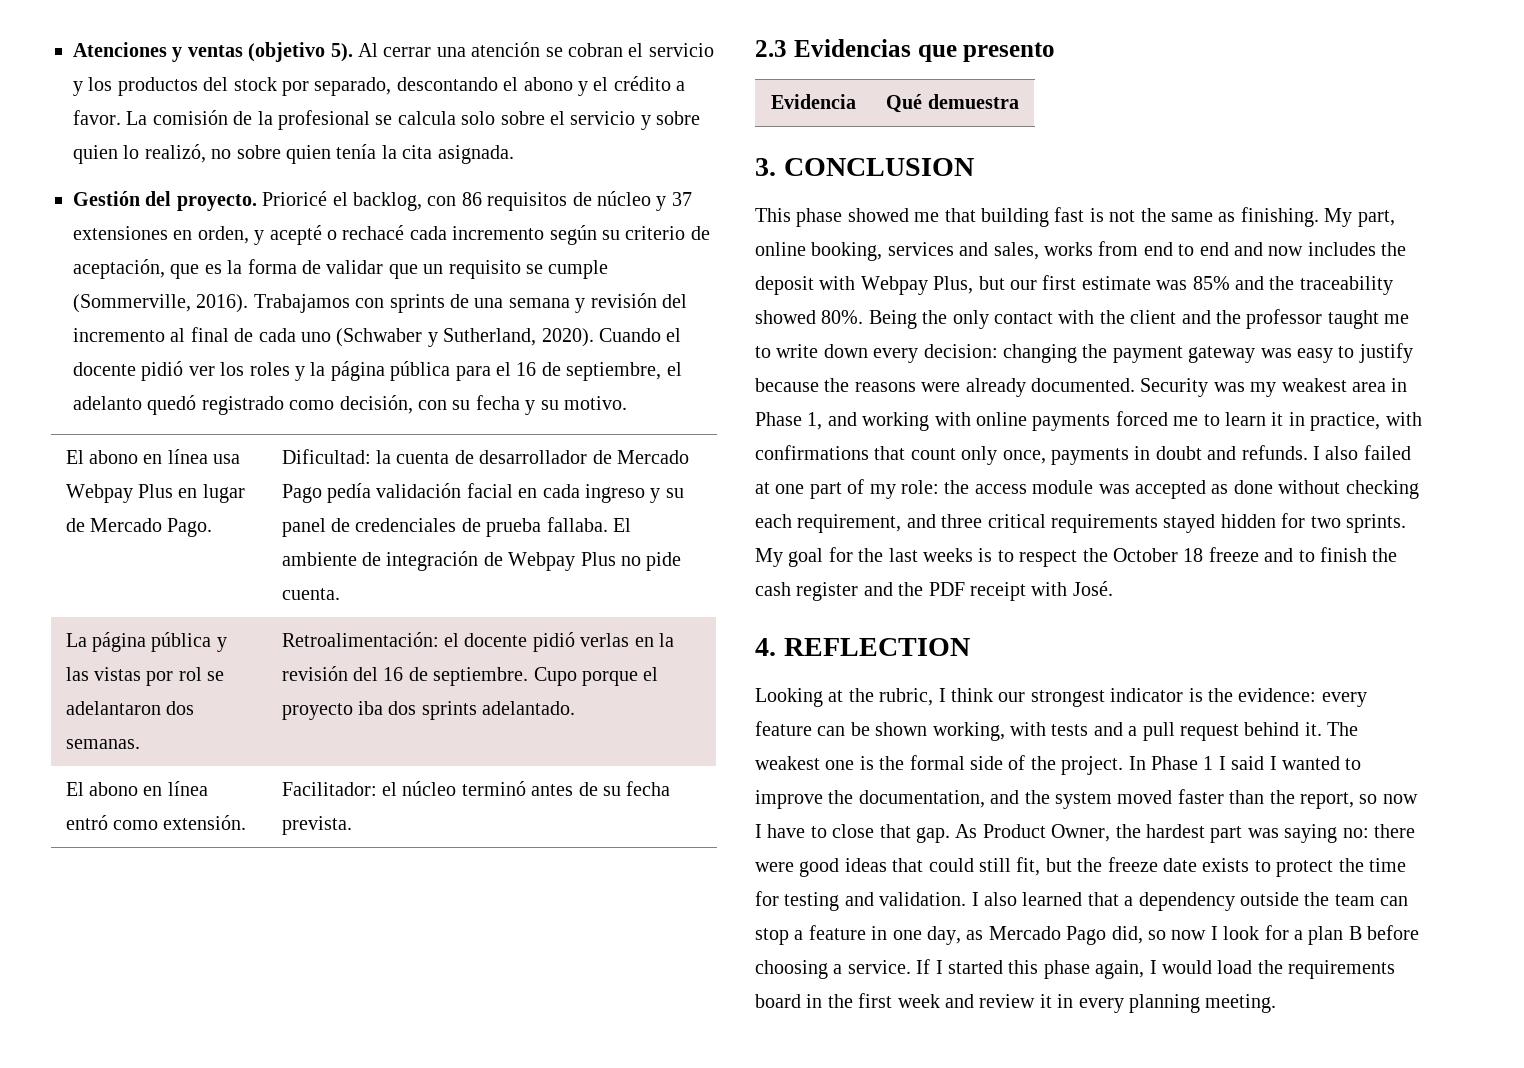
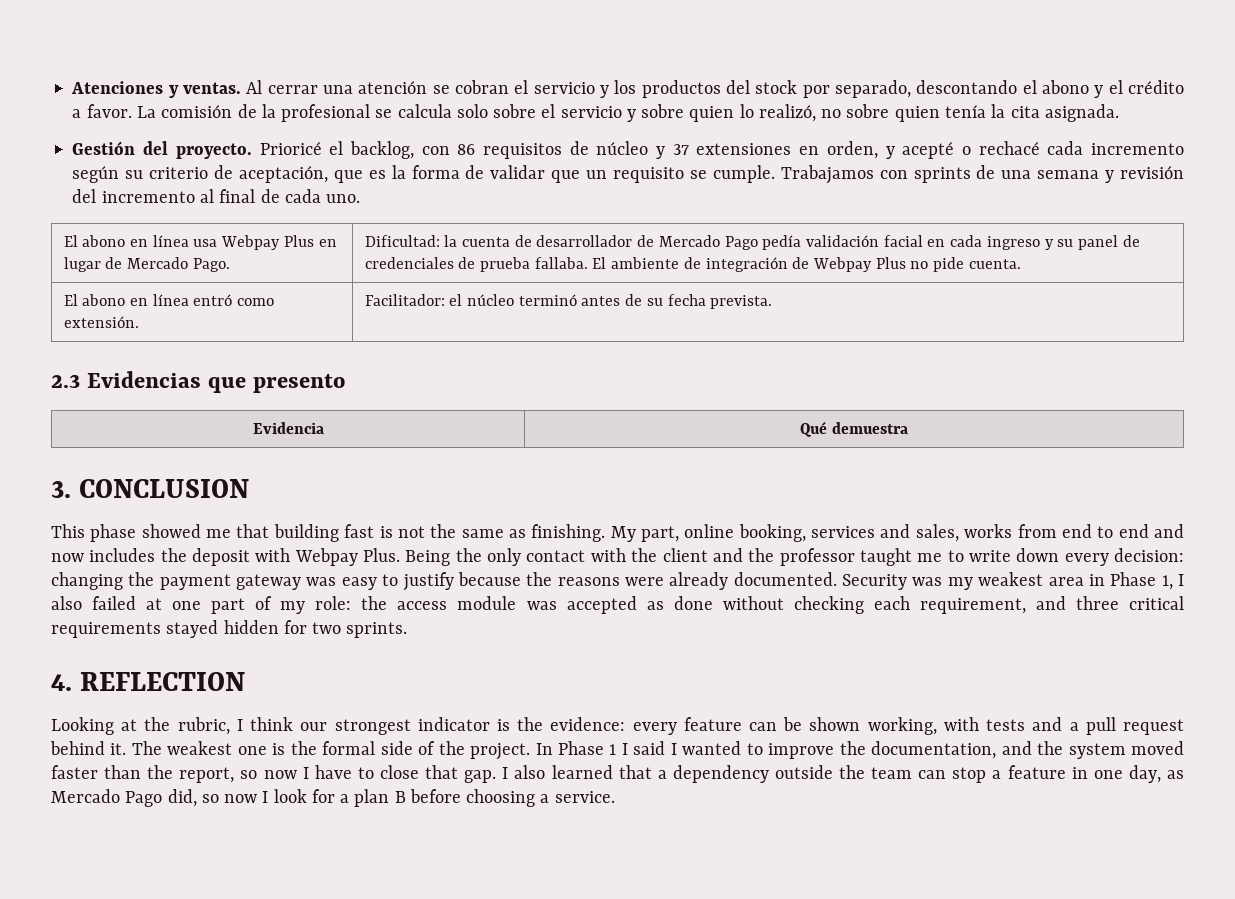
- Atenciones y ventas (objetivo 5).
+ Atenciones y ventas.
- Prioricé el backlog, con 86 requisitos de núcleo y 37 extensiones en orden, y acepté o rechacé cada incremento según su criterio de aceptación, que es la forma de validar que un requisito se cumple (Sommerville, 2016).
+ Prioricé el backlog, con 86 requisitos de núcleo y 37 extensiones en orden, y acepté o rechacé cada incremento según su criterio de aceptación, que es la forma de validar que un requisito se cumple.
- Trabajamos con sprints de una semana y revisión del incremento al final de cada uno (Schwaber y Sutherland, 2020). Cuando el docente pidió ver los roles y la página pública para el 16 de septiembre, el adelanto quedó registrado como decisión, con su fecha y su motivo.
+ Trabajamos con sprints de una semana y revisión del incremento al final de cada uno.
- La página pública y las vistas por rol se adelantaron dos semanas. | Retroalimentación: el docente pidió verlas en la revisión del 16 de septiembre. Cupo porque el proyecto iba dos sprints adelantado.
- My part, online booking, services and sales, works from end to end and now includes the deposit with Webpay Plus, but our first estimate was 85% and the traceability showed 80%.
+ My part, online booking, services and sales, works from end to end and now includes the deposit with Webpay Plus.
- Security was my weakest area in Phase 1, and working with online payments forced me to learn it in practice, with confirmations that count only once, payments in doubt and refunds. I also failed at one part of my role: the access module was accepted as done without checking each requirement, and three critical requirements stayed hidden for two sprints. My goal for the last weeks is to respect the October 18 freeze and to finish the cash register and the PDF receipt with José.
+ Security was my weakest area in Phase 1, I also failed at one part of my role: the access module was accepted as done without checking each requirement, and three critical requirements stayed hidden for two sprints.
- As Product Owner, the hardest part was saying no: there were good ideas that could still fit, but the freeze date exists to protect the time for testing and validation.
- If I started this phase again, I would load the requirements board in the first week and review it in every planning meeting.

